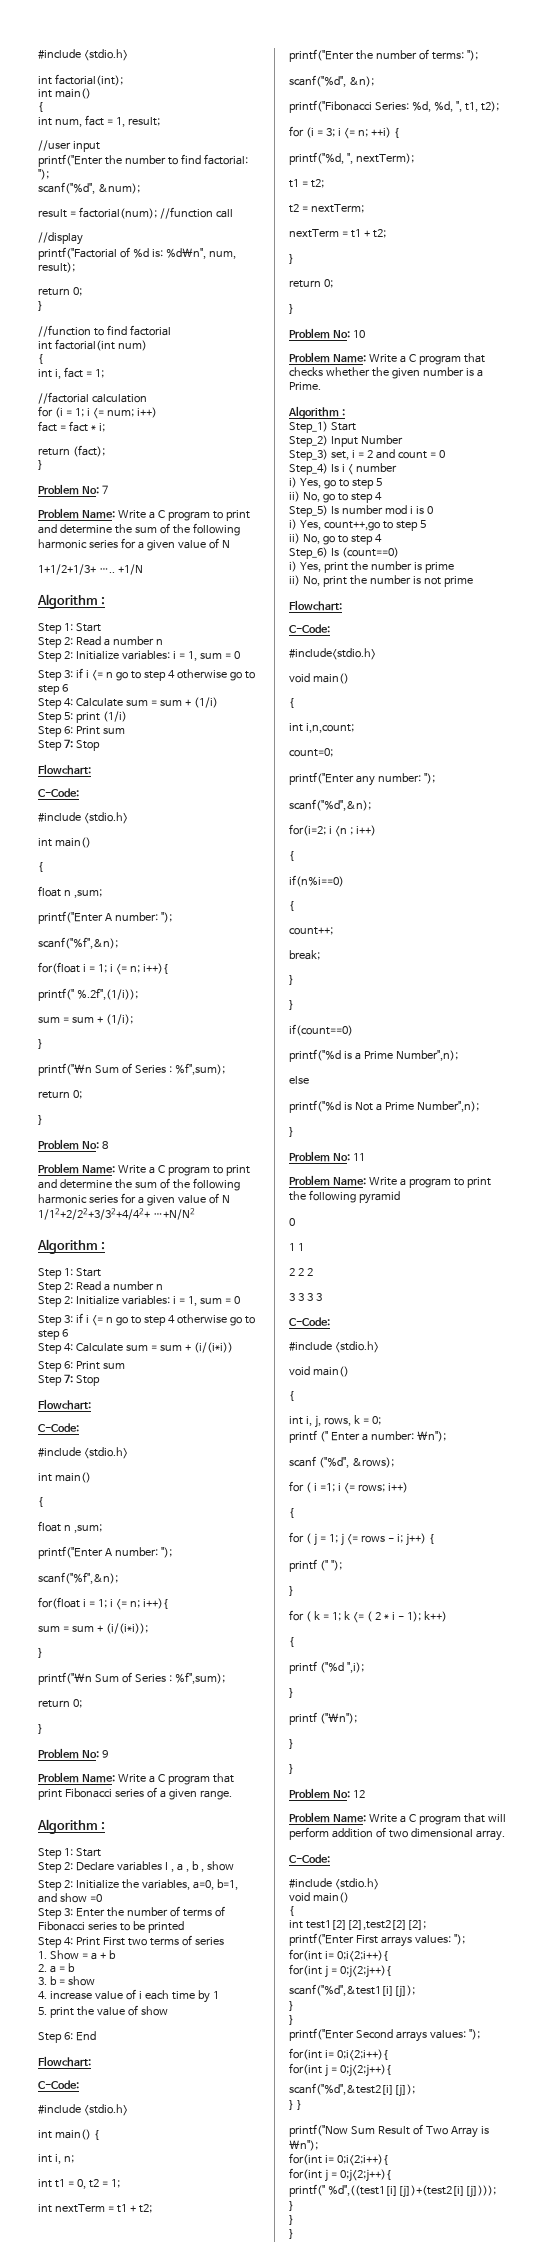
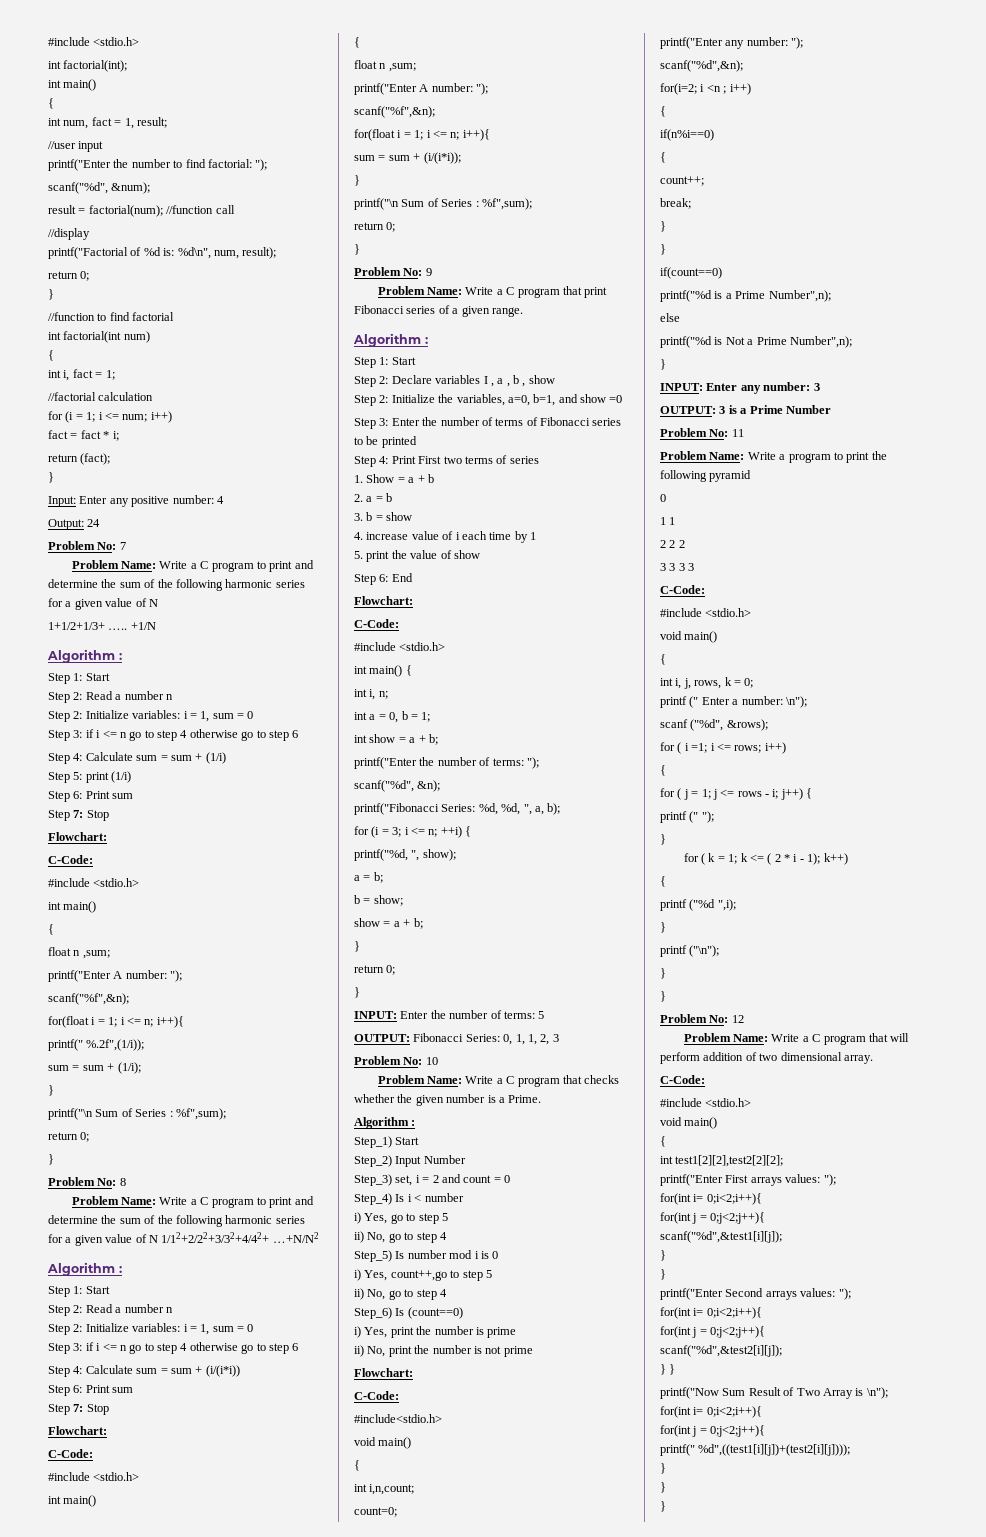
+ Input: Enter any positive number: 4
+ Output: 24
- int t1 = 0, t2 = 1;
+ int a = 0, b = 1;
- int nextTerm = t1 + t2;
+ int show = a + b;
- printf("Fibonacci Series: %d, %d, ", t1, t2);
+ printf("Fibonacci Series: %d, %d, ", a, b);
- printf("%d, ", nextTerm);
- t1 = t2;
- t2 = nextTerm;
- nextTerm = t1 + t2;
+ printf("%d, ", show);
+ a = b;
+ b = show;
+ show = a + b;
  }
  return 0;
  }
+ INPUT: Enter the number of terms: 5
+ OUTPUT: Fibonacci Series: 0, 1, 1, 2, 3
+ INPUT: Enter any number: 3
+ OUTPUT: 3 is a Prime Number

